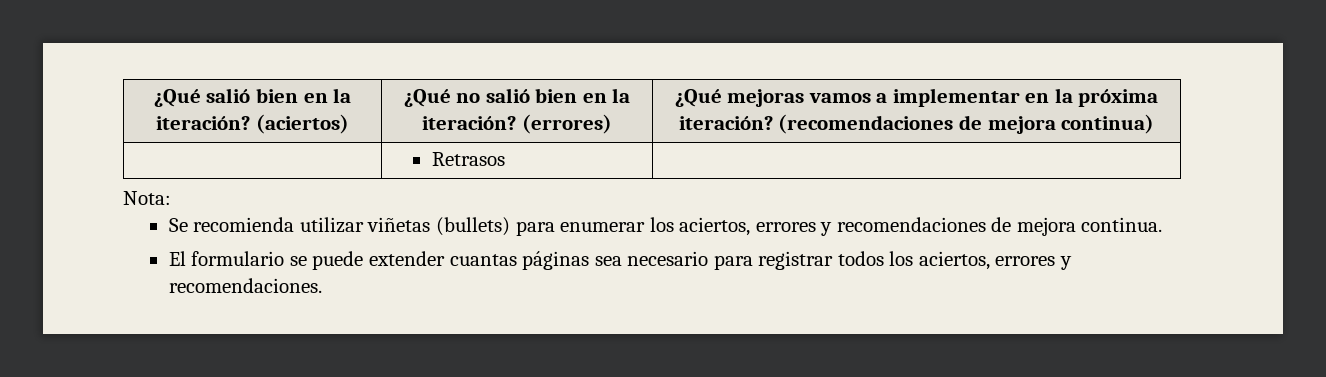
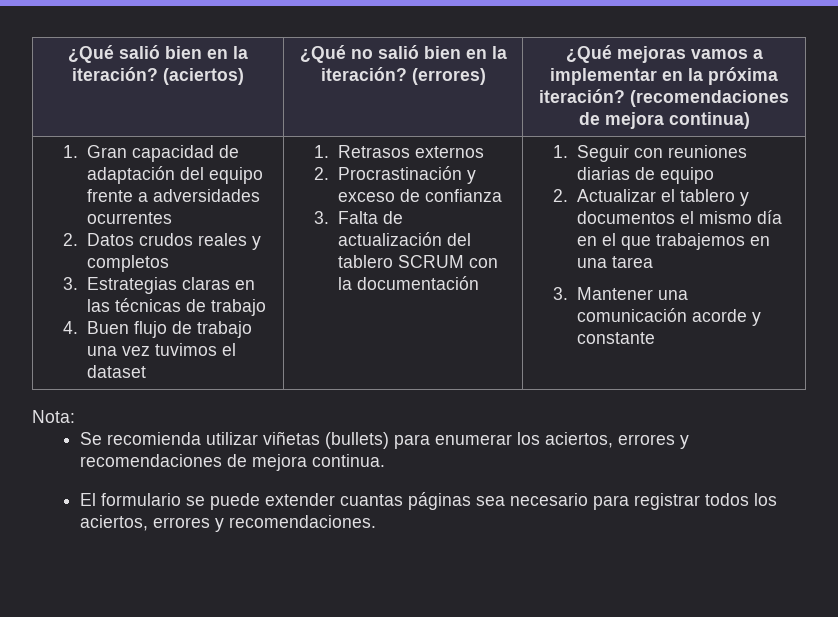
- Retrasos
+ 1. Gran capacidad de adaptación del equipo frente a adversidades ocurrentes
+ 2. Datos crudos reales y completos
+ 3. Estrategias claras en las técnicas de trabajo
+ 4. Buen flujo de trabajo una vez tuvimos el dataset | 1. Retrasos externos
+ 2. Procrastinación y exceso de confianza
+ 3. Falta de actualización del tablero SCRUM con la documentación | 1. Seguir con reuniones diarias de equipo
+ 2. Actualizar el tablero y documentos el mismo día en el que trabajemos en una tarea
+ 3. Mantener una comunicación acorde y constante

